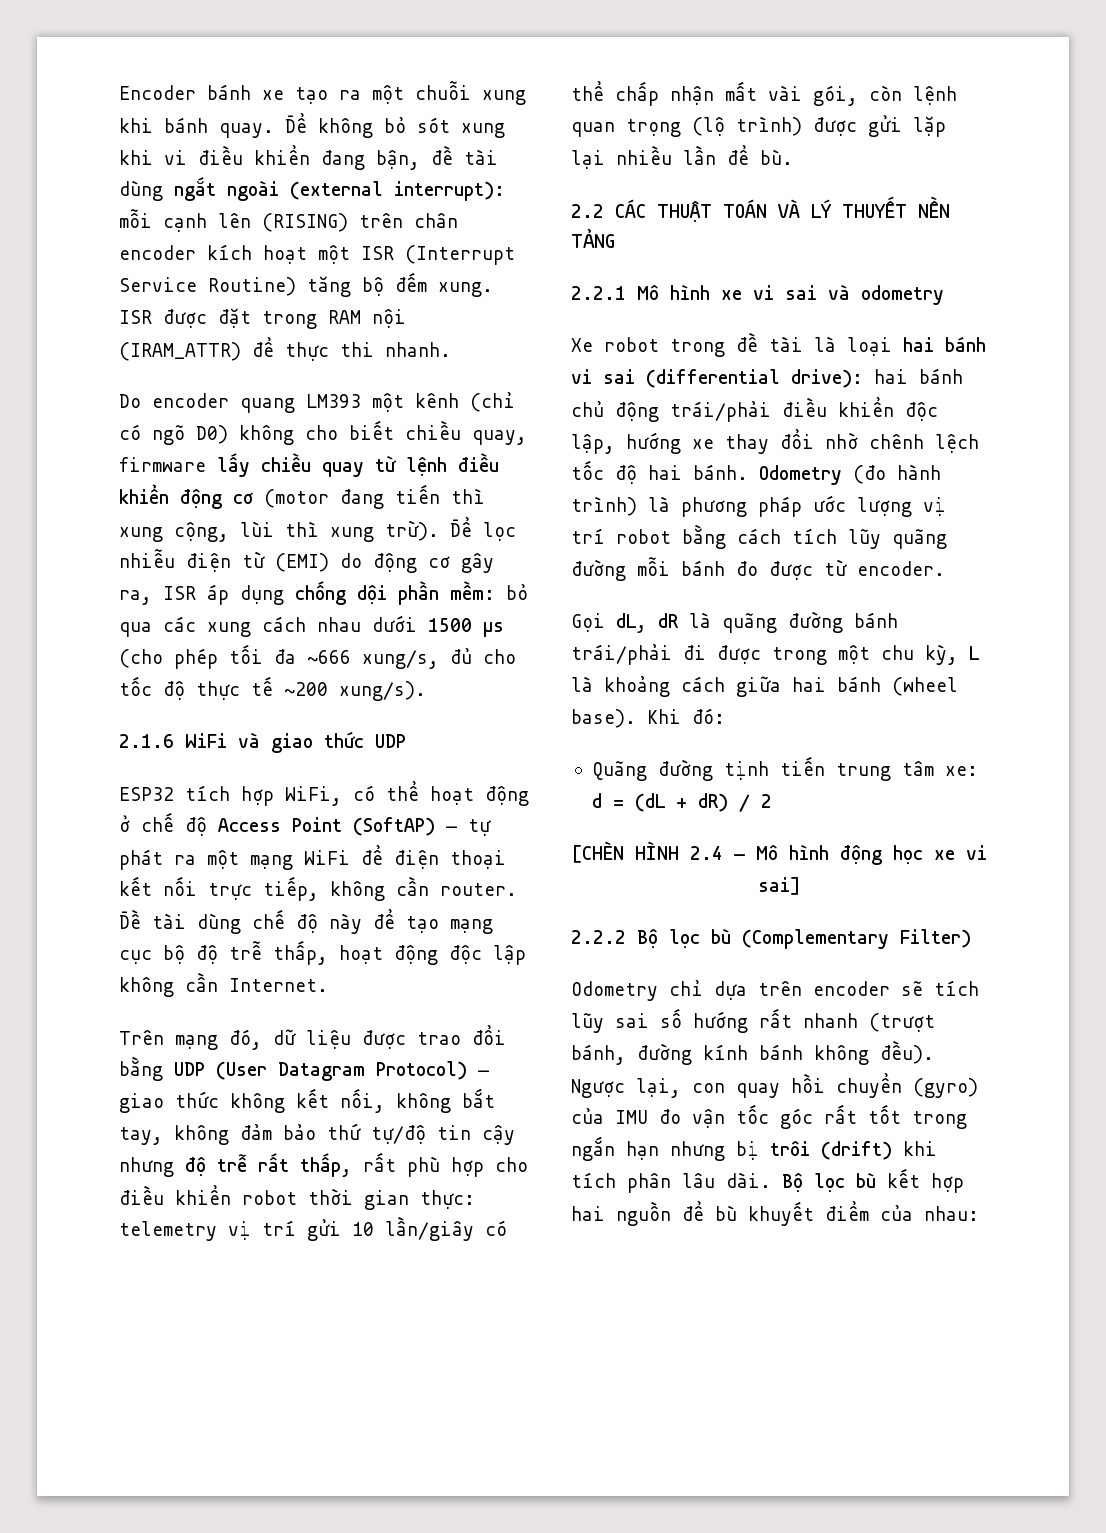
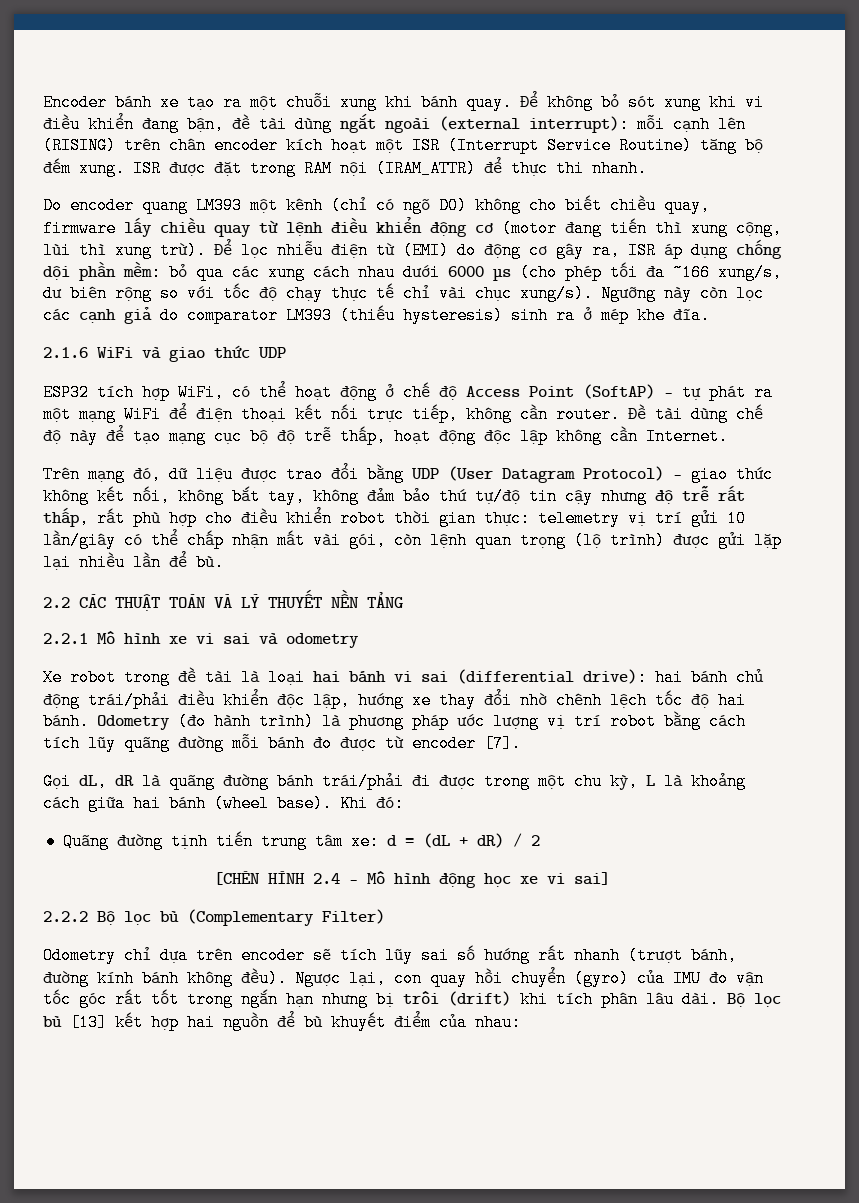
- Để lọc nhiễu điện từ (EMI) do động cơ gây ra, ISR áp dụng chống dội phần mềm: bỏ qua các xung cách nhau dưới 1500 µs (cho phép tối đa ~666 xung/s, đủ cho tốc độ thực tế ~200 xung/s).
+ Để lọc nhiễu điện từ (EMI) do động cơ gây ra, ISR áp dụng chống dội phần mềm: bỏ qua các xung cách nhau dưới 6000 µs (cho phép tối đa ~166 xung/s, dư biên rộng so với tốc độ chạy thực tế chỉ vài chục xung/s). Ngưỡng này còn lọc các cạnh giả do comparator LM393 (thiếu hysteresis) sinh ra ở mép khe đĩa.
- Odometry (đo hành trình) là phương pháp ước lượng vị trí robot bằng cách tích lũy quãng đường mỗi bánh đo được từ encoder.
+ Odometry (đo hành trình) là phương pháp ước lượng vị trí robot bằng cách tích lũy quãng đường mỗi bánh đo được từ encoder [7].
- Bộ lọc bù kết hợp hai nguồn để bù khuyết điểm của nhau:
+ Bộ lọc bù [13] kết hợp hai nguồn để bù khuyết điểm của nhau:

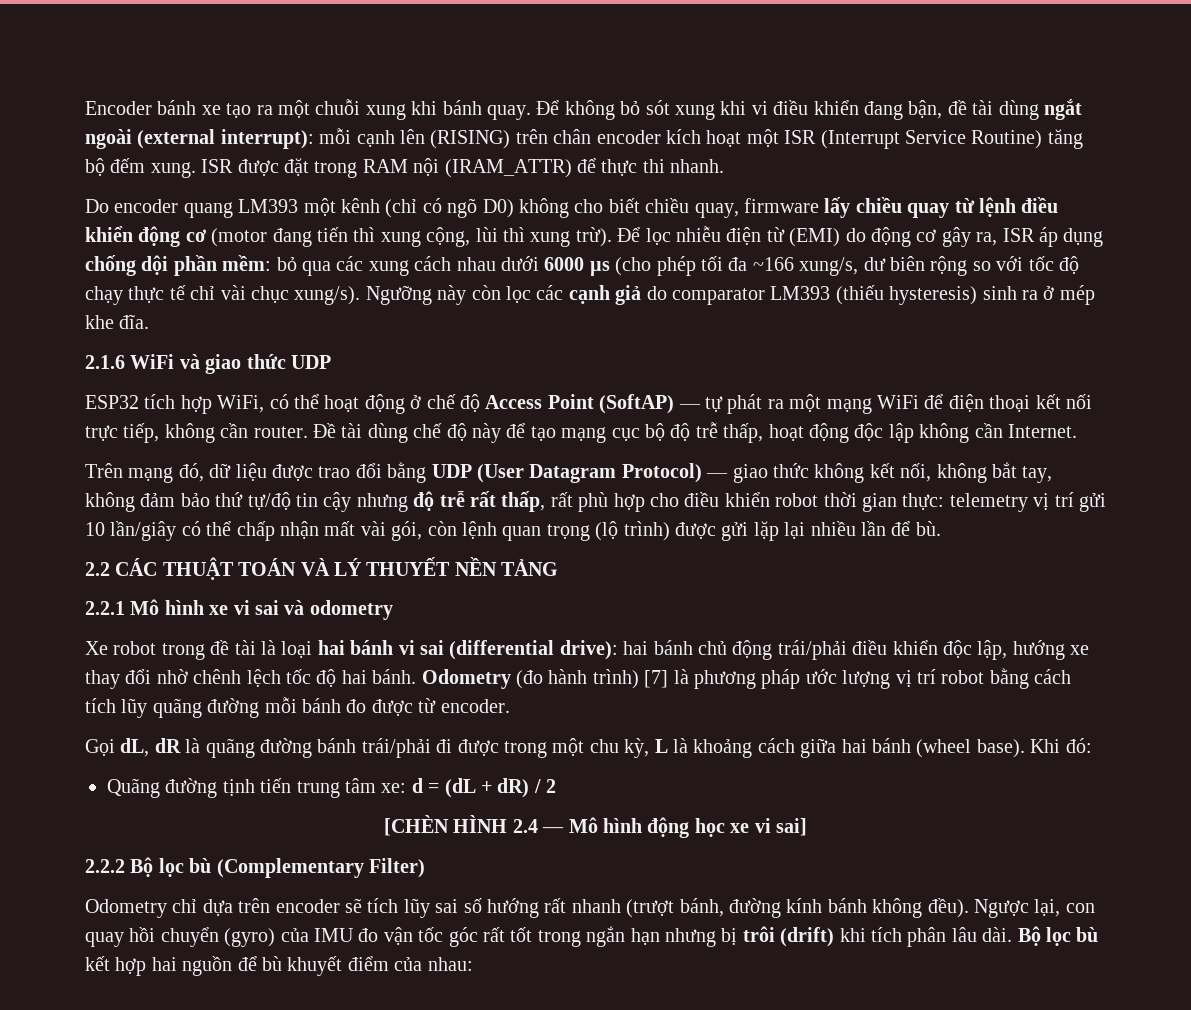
- Odometry (đo hành trình) là phương pháp ước lượng vị trí robot bằng cách tích lũy quãng đường mỗi bánh đo được từ encoder [7].
+ Odometry (đo hành trình) [7] là phương pháp ước lượng vị trí robot bằng cách tích lũy quãng đường mỗi bánh đo được từ encoder.
- Bộ lọc bù [13] kết hợp hai nguồn để bù khuyết điểm của nhau:
+ Bộ lọc bù kết hợp hai nguồn để bù khuyết điểm của nhau:

